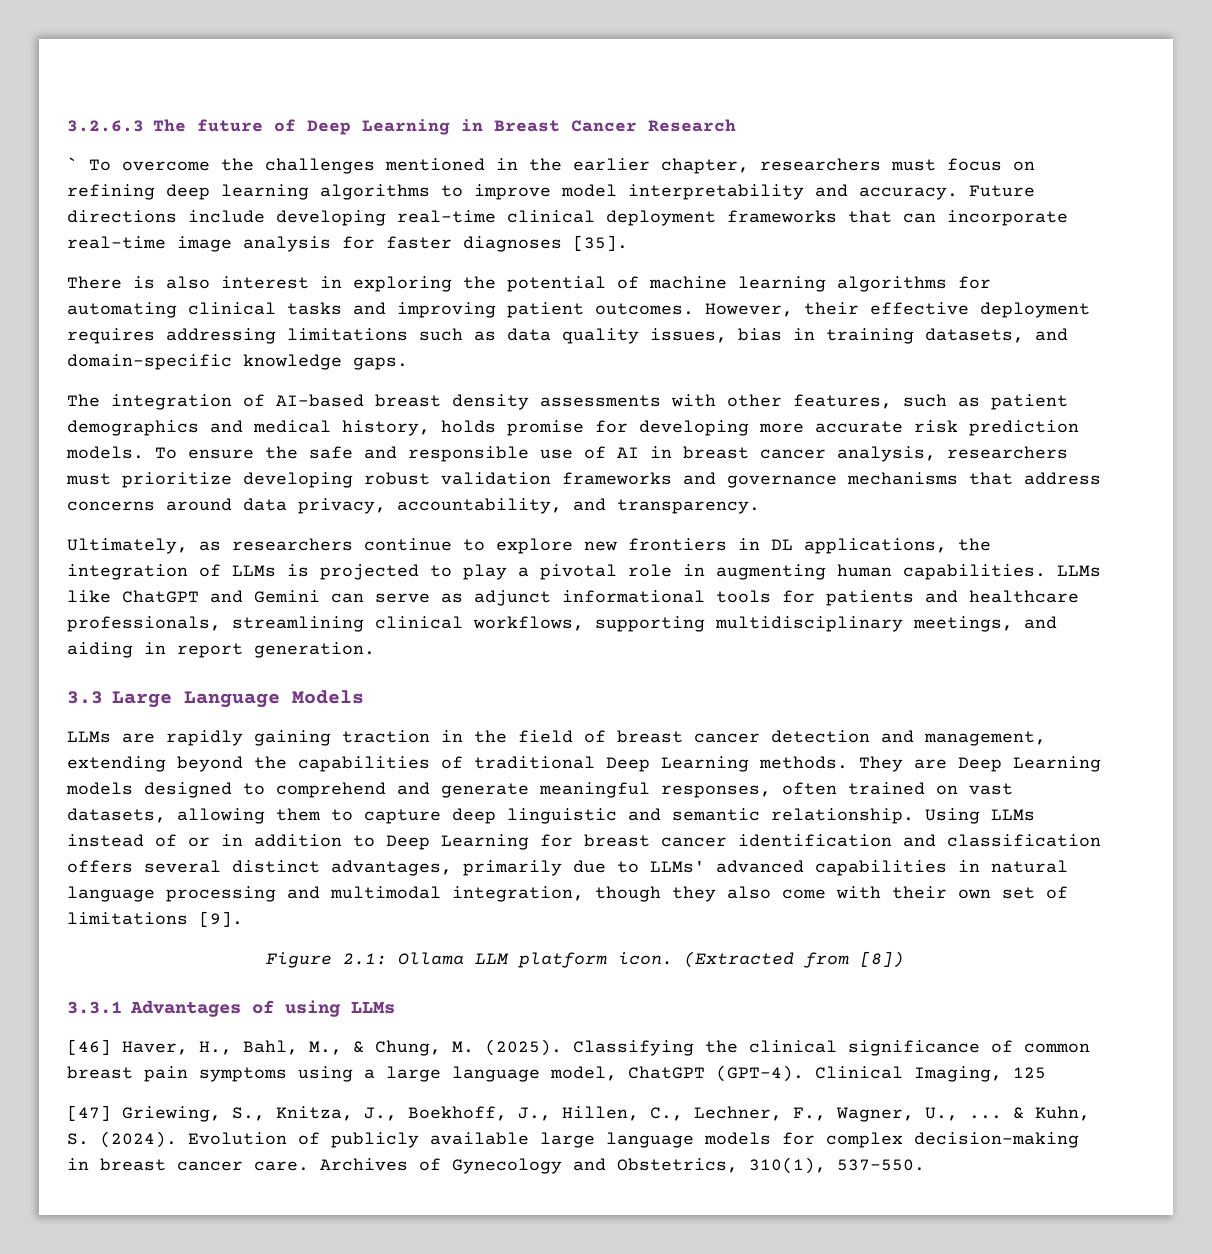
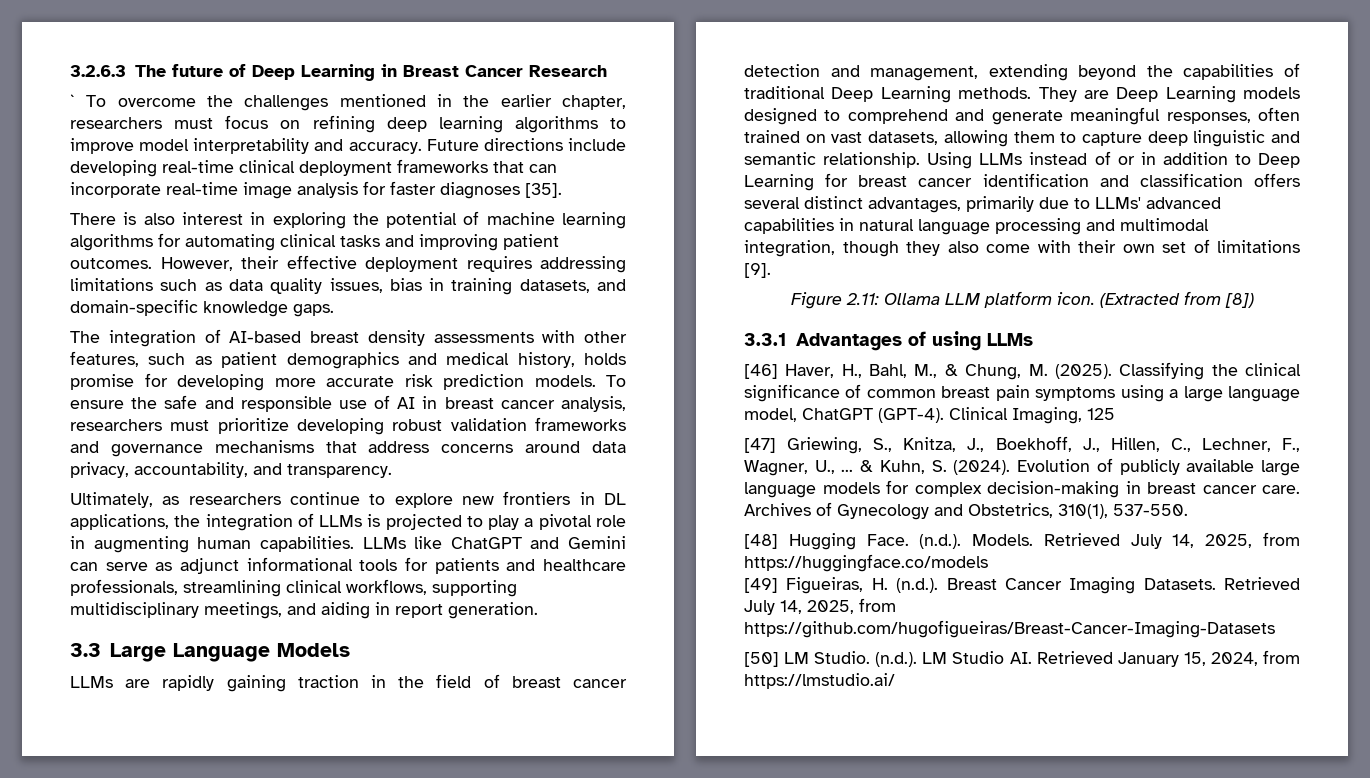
- Figure 2.1: Ollama LLM platform icon.
+ Figure 2.11: Ollama LLM platform icon.
+ [48] Hugging Face. (n.d.). Models. Retrieved July 14, 2025, from https://huggingface.co/models
+ [49] Figueiras, H. (n.d.). Breast Cancer Imaging Datasets. Retrieved July 14, 2025, from https://github.com/hugofigueiras/Breast-Cancer-Imaging-Datasets
+ [50] LM Studio. (n.d.). LM Studio AI. Retrieved January 15, 2024, from https://lmstudio.ai/

